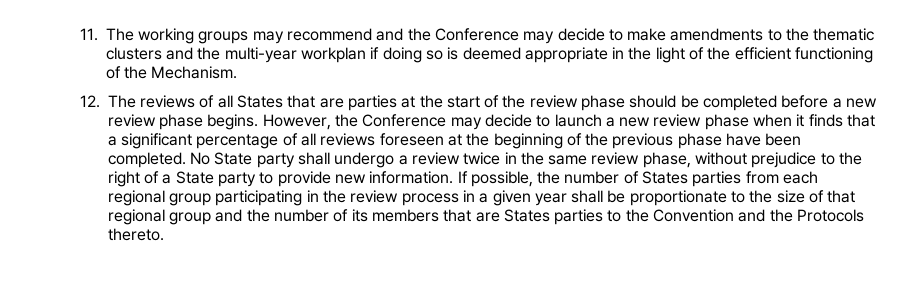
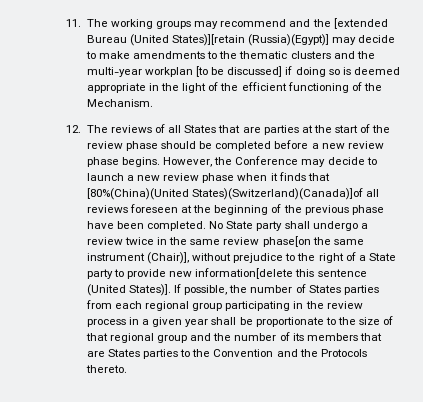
- 11. The working groups may recommend and the Conference may decide to make amendments to the thematic clusters and the multi-year workplan if doing so is deemed appropriate in the light of the efficient functioning of the Mechanism.
+ 11. The working groups may recommend and the [extended Bureau (United States)][retain (Russia)(Egypt)] may decide to make amendments to the thematic clusters and the multi-year workplan [to be discussed] if doing so is deemed appropriate in the light of the efficient functioning of the Mechanism.
- However, the Conference may decide to launch a new review phase when it finds that a significant percentage of all reviews foreseen at the beginning of the previous phase have been completed.
+ However, the Conference may decide to launch a new review phase when it finds that [80%(China)(United States)(Switzerland)(Canada)]of all reviews foreseen at the beginning of the previous phase have been completed.
- No State party shall undergo a review twice in the same review phase, without prejudice to the right of a State party to provide new information.
+ No State party shall undergo a review twice in the same review phase[on the same instrument (Chair)], without prejudice to the right of a State party to provide new information[delete this sentence (United States)].

